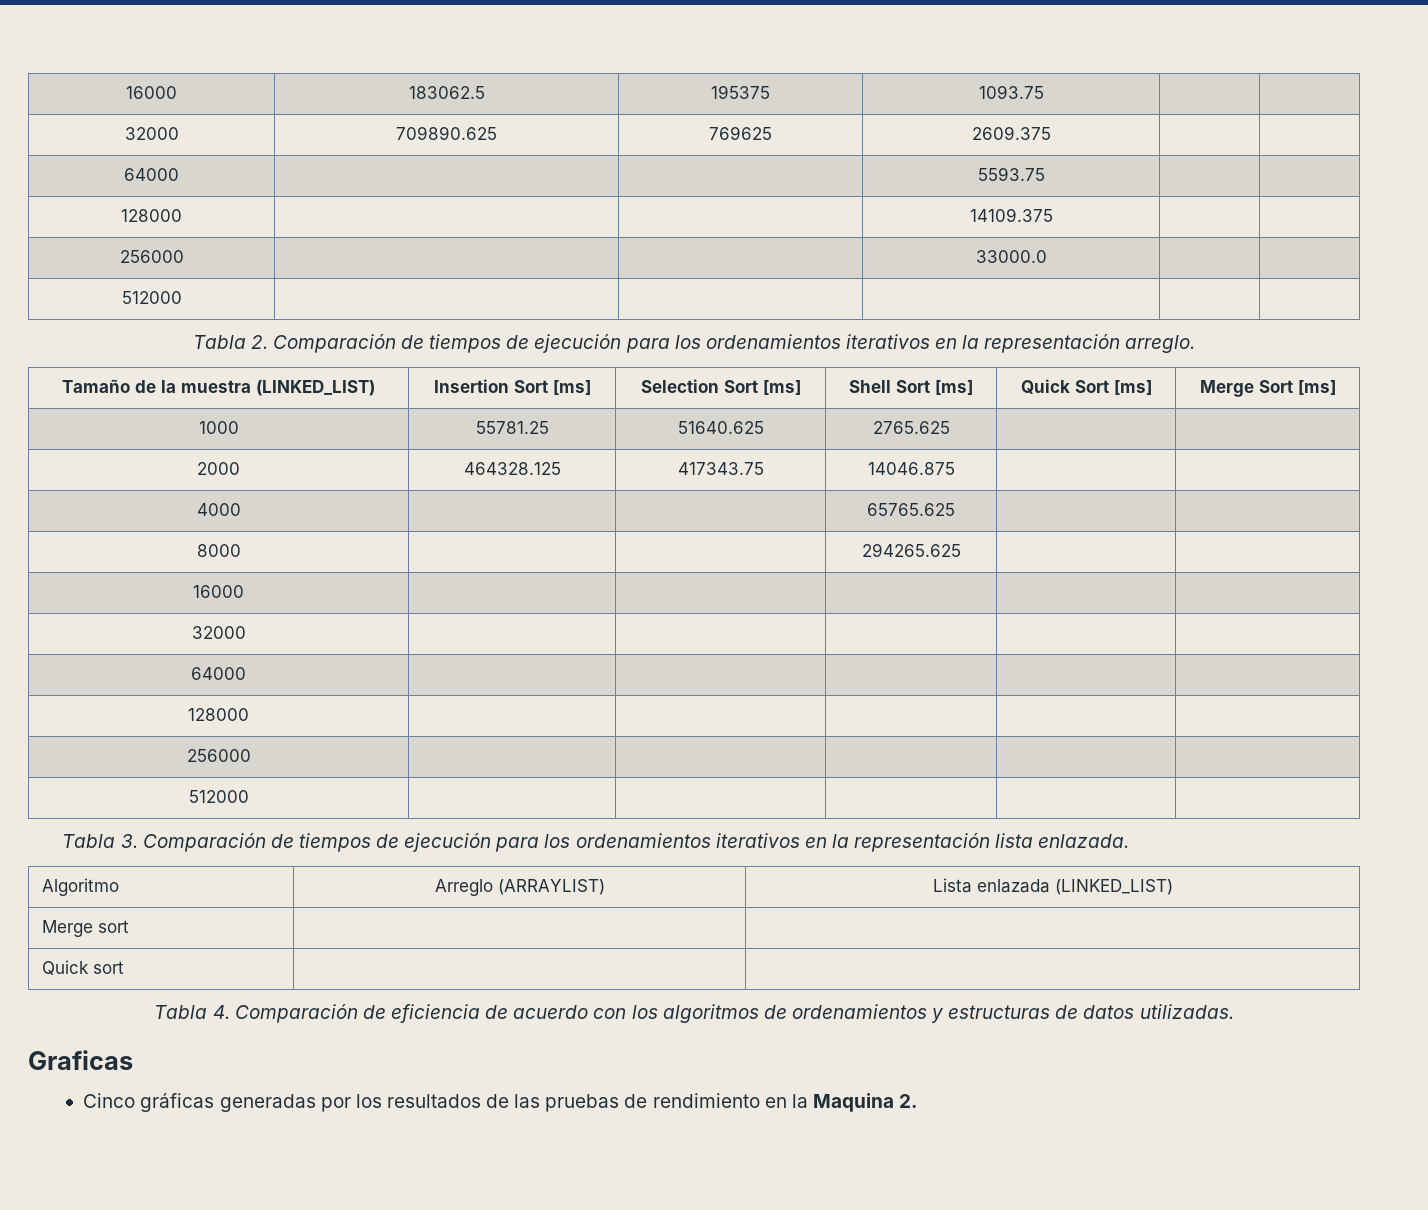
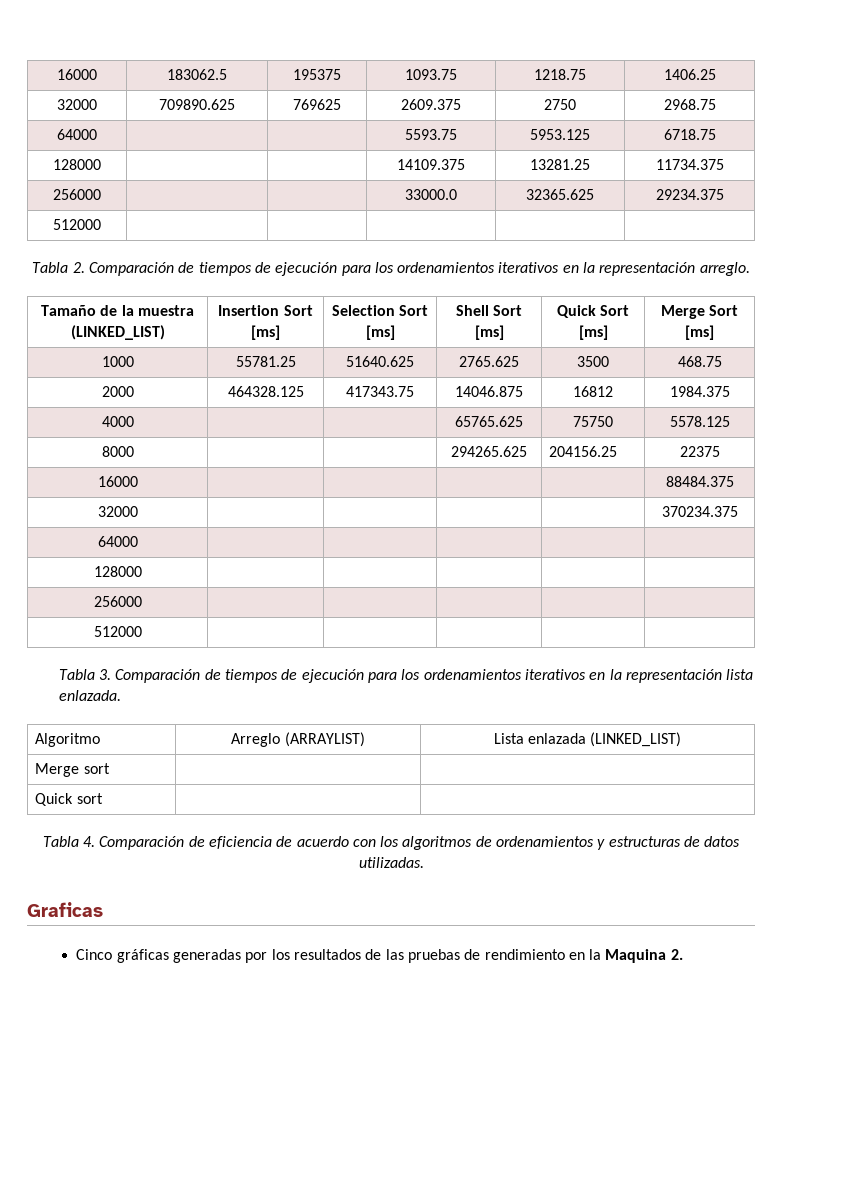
- 16000 | 183062.5 | 195375 | 1093.75 | |
+ 16000 | 183062.5 | 195375 | 1093.75 | 1218.75 | 1406.25
- 32000 | 709890.625 | 769625 | 2609.375 | |
+ 32000 | 709890.625 | 769625 | 2609.375 | 2750 | 2968.75
- 64000 | | | 5593.75 | |
+ 64000 | | | 5593.75 | 5953.125 | 6718.75
- 128000 | | | 14109.375 | |
+ 128000 | | | 14109.375 | 13281.25 | 11734.375
- 256000 | | | 33000.0 | |
+ 256000 | | | 33000.0 | 32365.625 | 29234.375
- 1000 | 55781.25 | 51640.625 | 2765.625 | |
+ 1000 | 55781.25 | 51640.625 | 2765.625 | 3500 | 468.75
- 2000 | 464328.125 | 417343.75 | 14046.875 | |
+ 2000 | 464328.125 | 417343.75 | 14046.875 | 16812 | 1984.375
- 4000 | | | 65765.625 | |
+ 4000 | | | 65765.625 | 75750 | 5578.125
- 8000 | | | 294265.625 | |
+ 8000 | | | 294265.625 | 204156.25 | 22375
- 16000 | | | | |
+ 16000 | | | | | 88484.375
- 32000 | | | | |
+ 32000 | | | | | 370234.375

